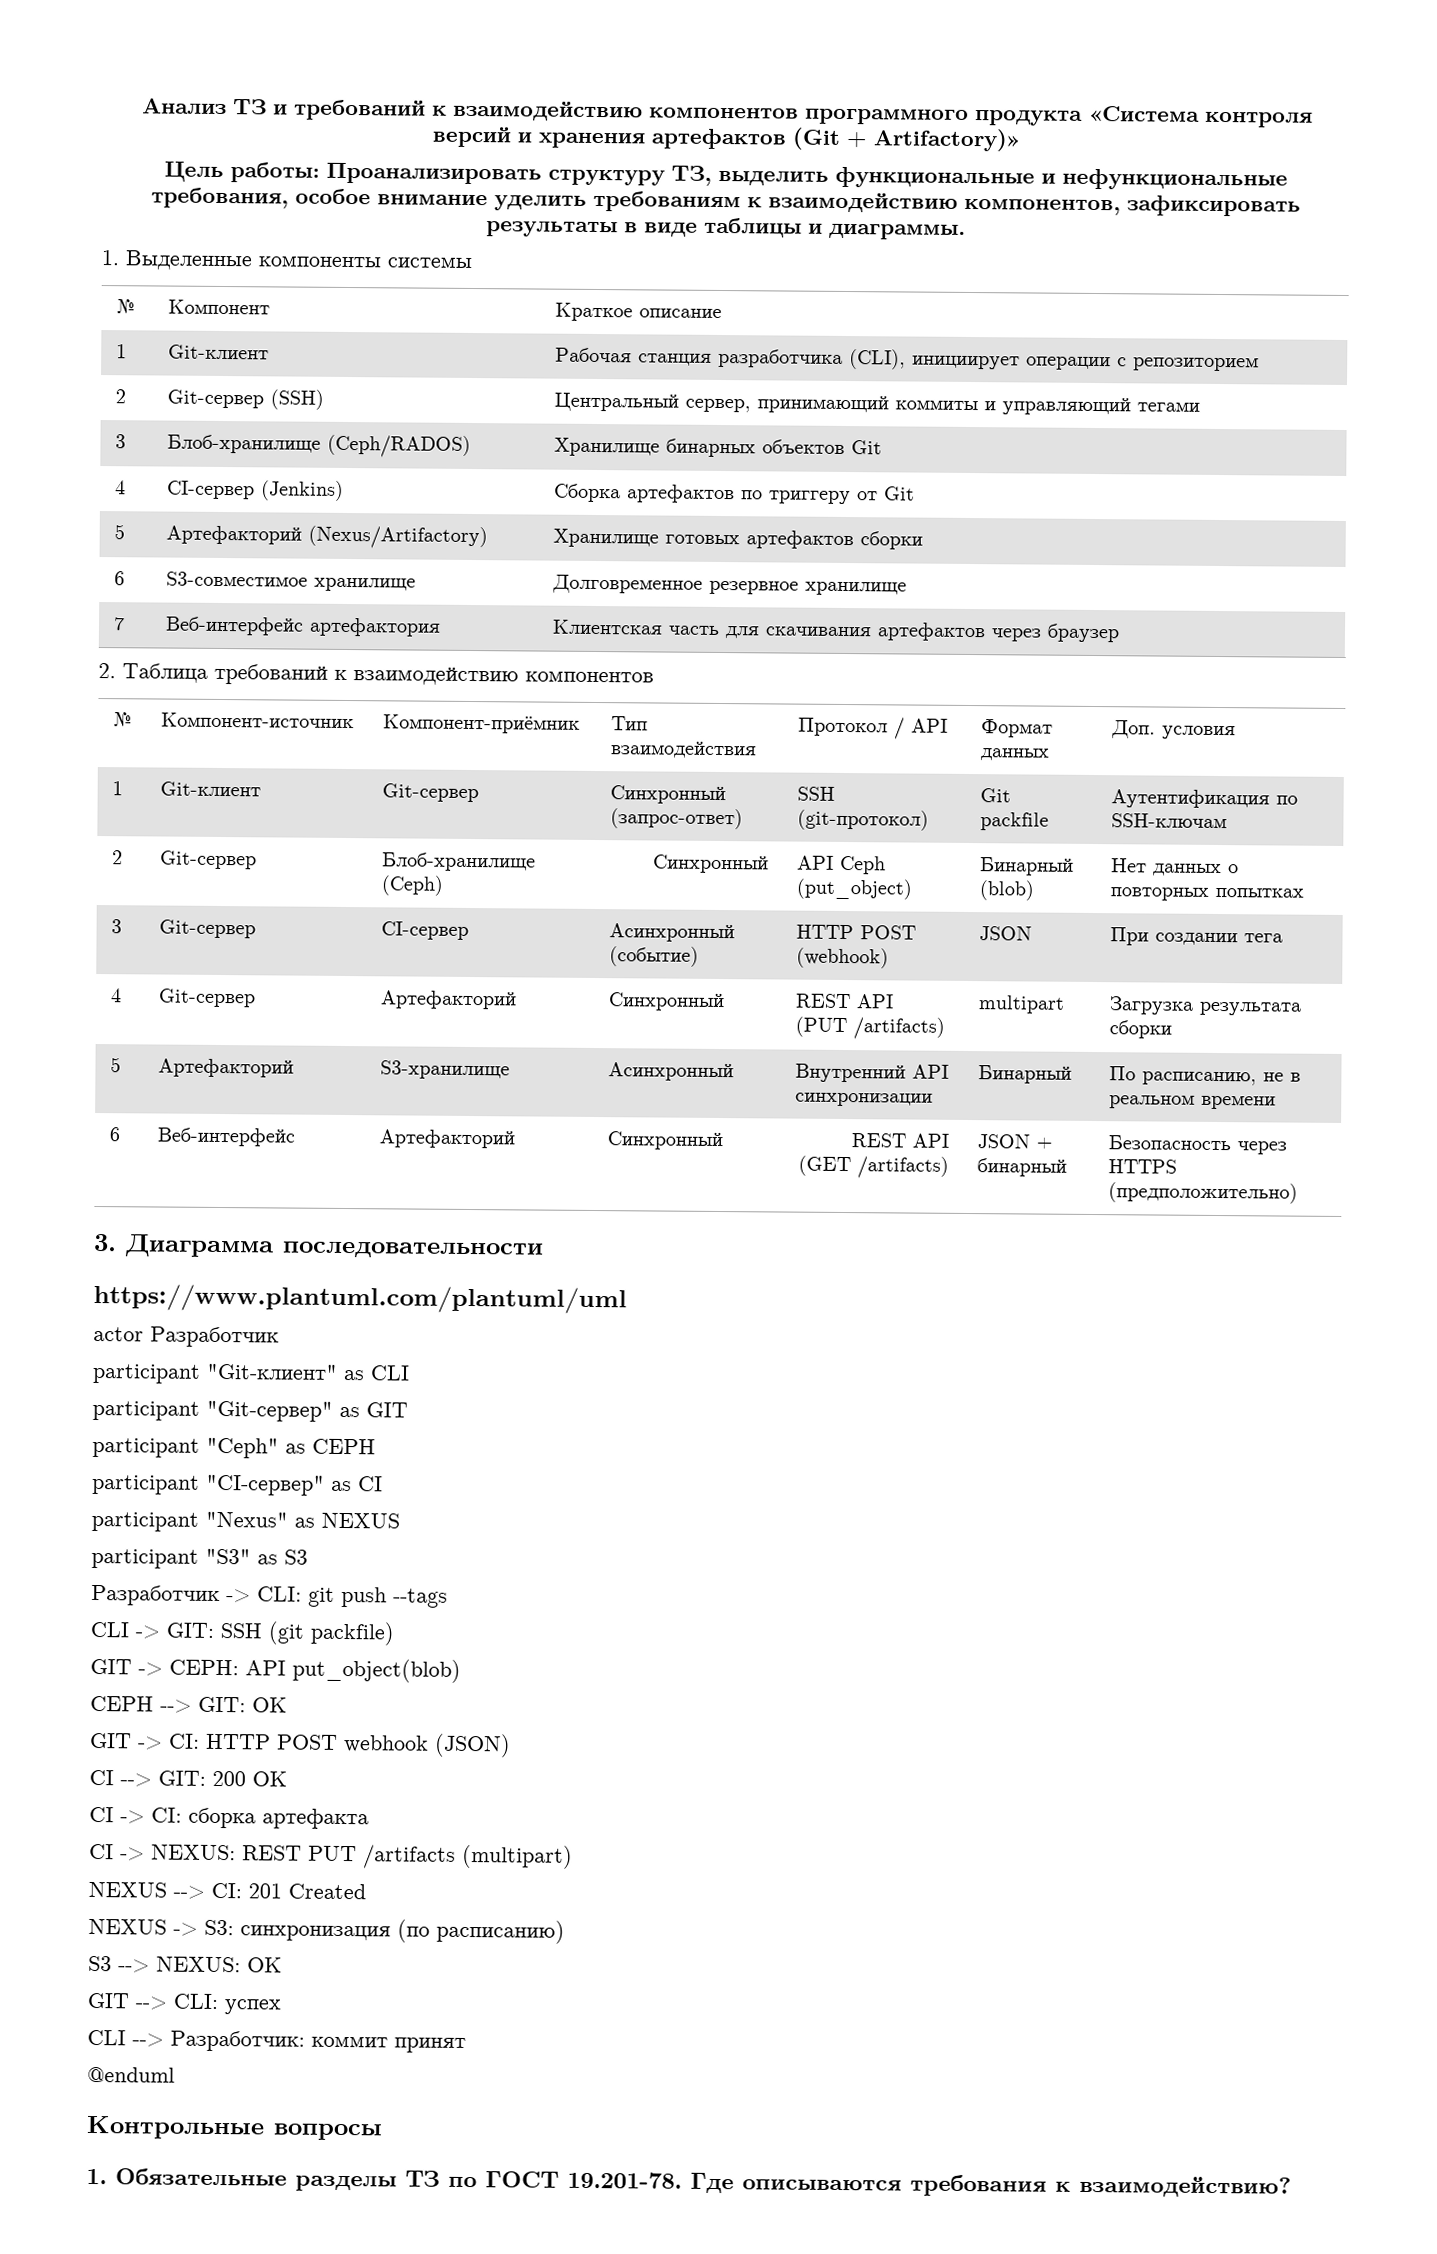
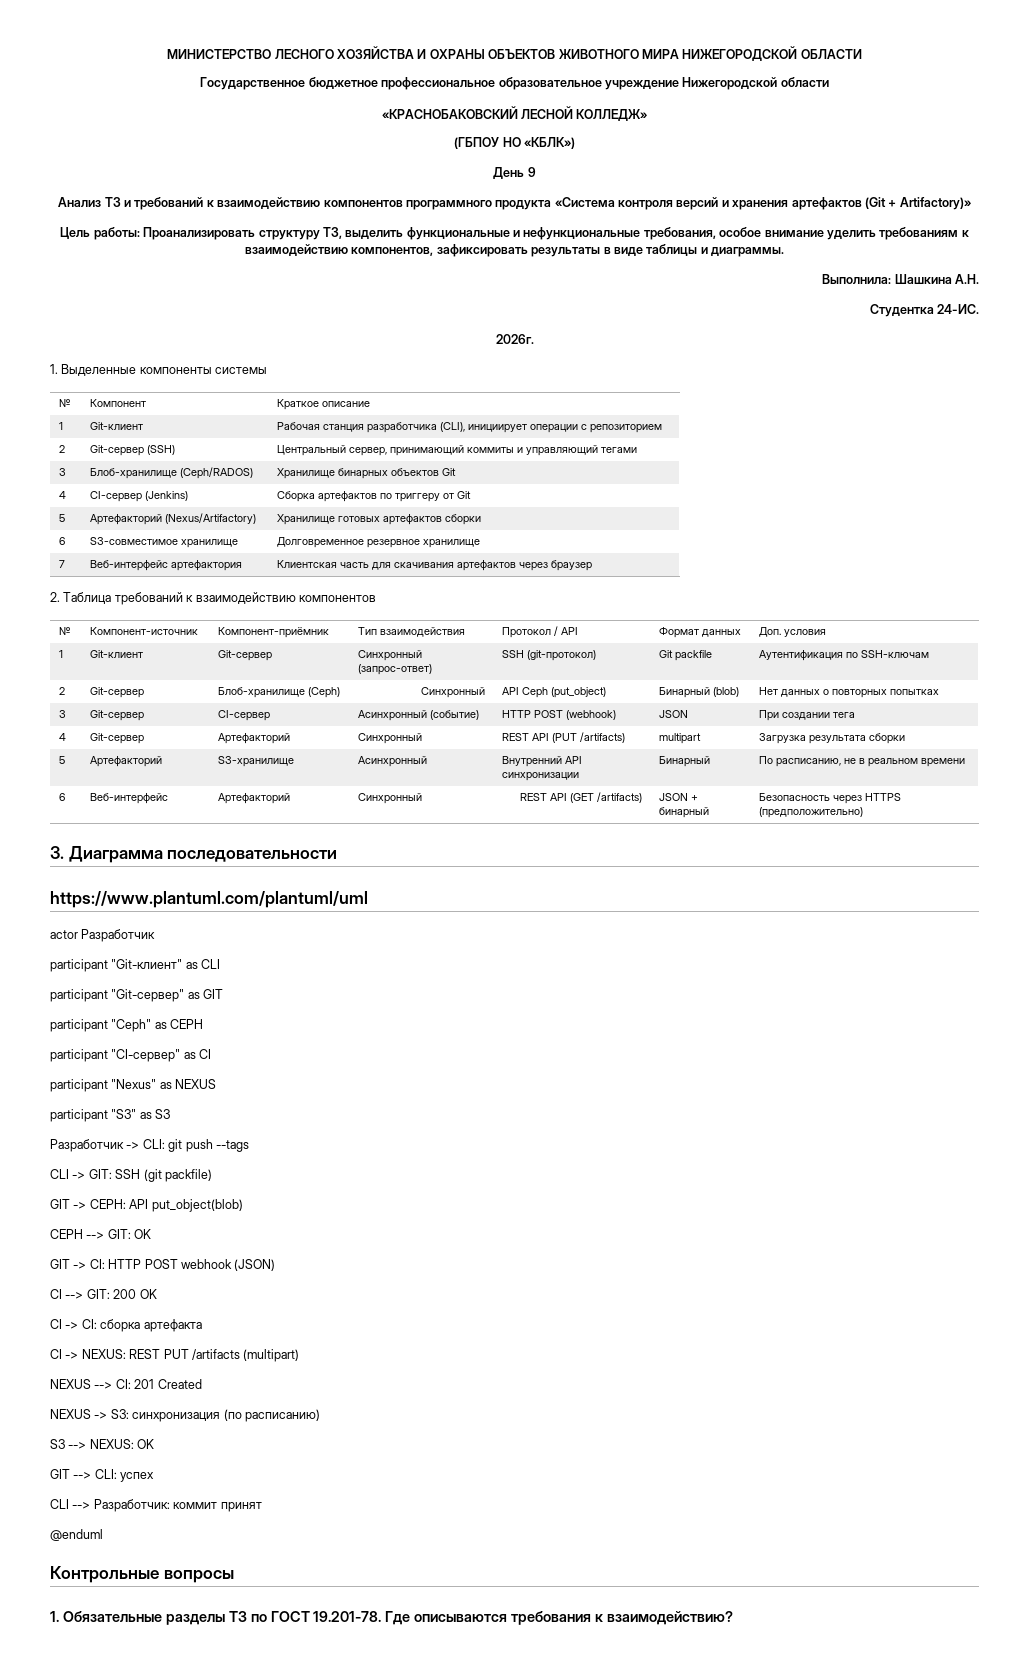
+ МИНИСТЕРСТВО ЛЕСНОГО ХОЗЯЙСТВА И ОХРАНЫ ОБЪЕКТОВ ЖИВОТНОГО МИРА НИЖЕГОРОДСКОЙ ОБЛАСТИ
+ Государственное бюджетное профессиональное образовательное учреждение Нижегородской области
+ «КРАСНОБАКОВСКИЙ ЛЕСНОЙ КОЛЛЕДЖ»
+ (ГБПОУ НО «КБЛК»)
+ День 9
+ Выполнила: Шашкина А.Н.
+ Студентка 24-ИС.
+ 2026г.

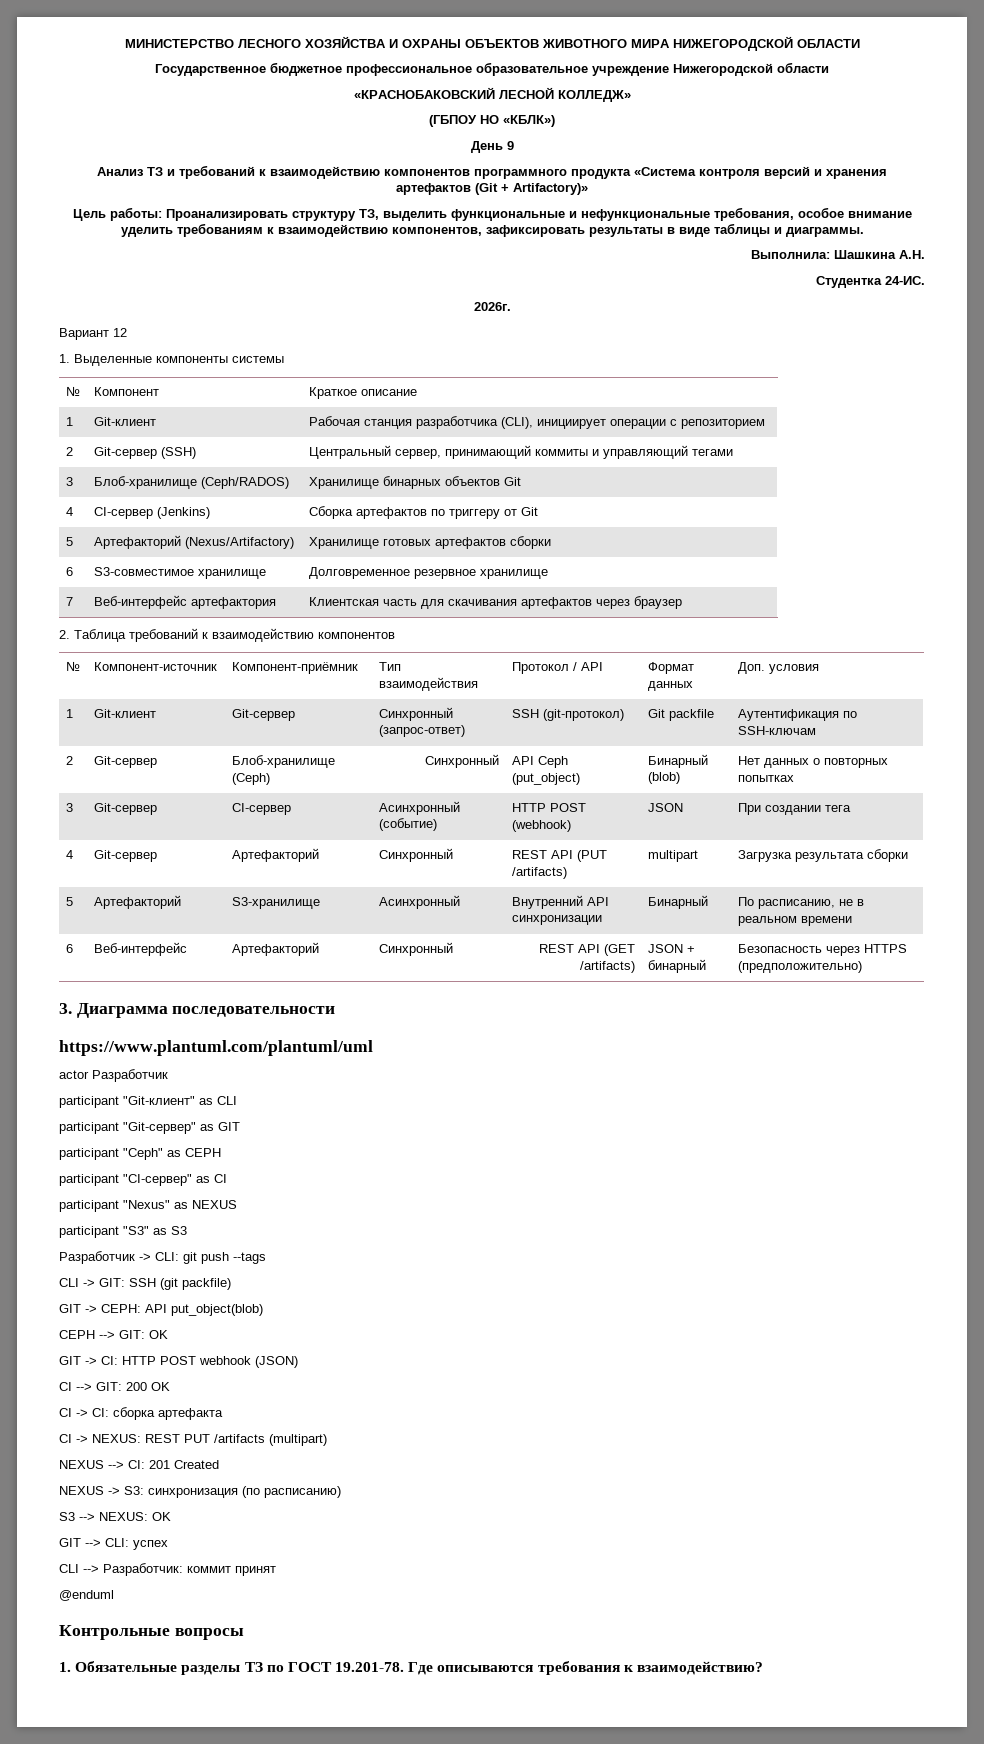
+ Вариант 12

